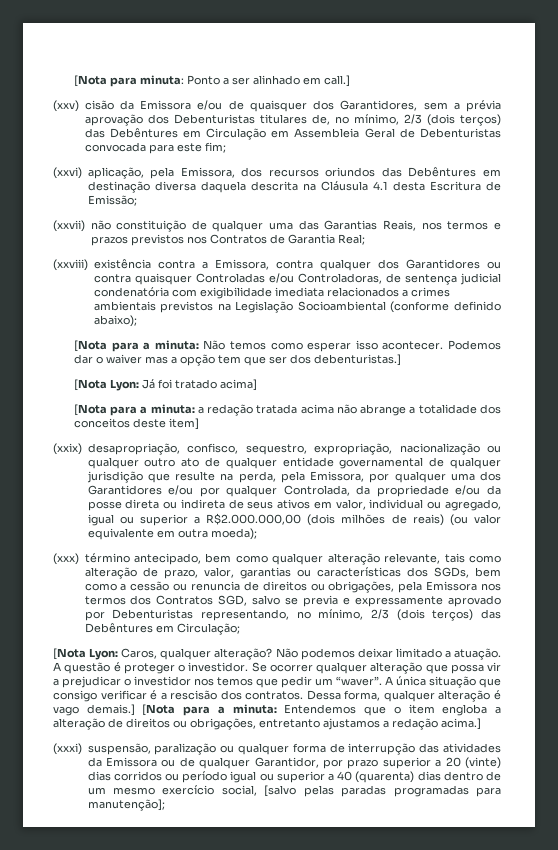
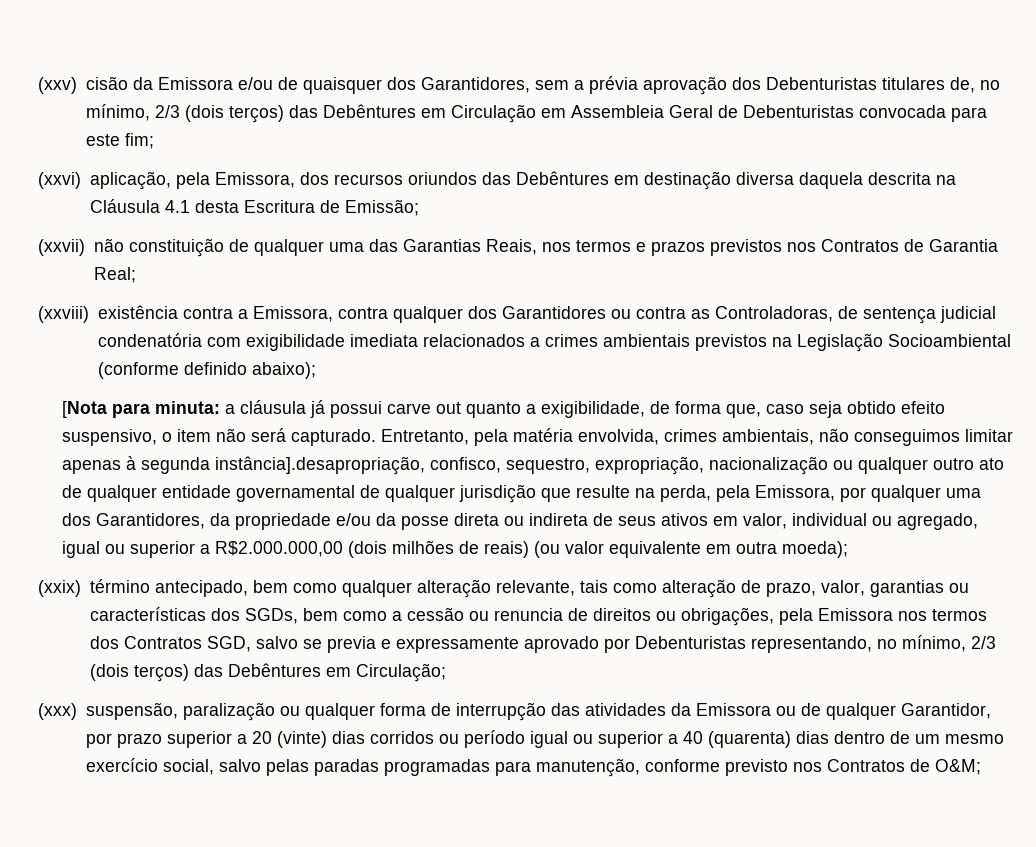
- [Nota para minuta: Ponto a ser alinhado em call.]
- (xxviii) existência contra a Emissora, contra qualquer dos Garantidores ou contra quaisquer Controladas e/ou Controladoras, de sentença judicial condenatória com exigibilidade imediata relacionados a crimes ambientais previstos na Legislação Socioambiental (conforme definido abaixo);
+ (xxviii) existência contra a Emissora, contra qualquer dos Garantidores ou contra as Controladoras, de sentença judicial condenatória com exigibilidade imediata relacionados a crimes ambientais previstos na Legislação Socioambiental (conforme definido abaixo);
- [Nota para a minuta: Não temos como esperar isso acontecer. Podemos dar o waiver mas a opção tem que ser dos debenturistas.]
- [Nota Lyon: Já foi tratado acima]
- [Nota para a minuta: a redação tratada acima não abrange a totalidade dos conceitos deste item]
- (xxix) desapropriação, confisco, sequestro, expropriação, nacionalização ou qualquer outro ato de qualquer entidade governamental de qualquer jurisdição que resulte na perda, pela Emissora, por qualquer uma dos Garantidores e/ou por qualquer Controlada, da propriedade e/ou da posse direta ou indireta de seus ativos em valor, individual ou agregado, igual ou superior a R$2.000.000,00 (dois milhões de reais) (ou valor equivalente em outra moeda);
+ [Nota para minuta: a cláusula já possui carve out quanto a exigibilidade, de forma que, caso seja obtido efeito suspensivo, o item não será capturado. Entretanto, pela matéria envolvida, crimes ambientais, não conseguimos limitar apenas à segunda instância].desapropriação, confisco, sequestro, expropriação, nacionalização ou qualquer outro ato de qualquer entidade governamental de qualquer jurisdição que resulte na perda, pela Emissora, por qualquer uma dos Garantidores, da propriedade e/ou da posse direta ou indireta de seus ativos em valor, individual ou agregado, igual ou superior a R$2.000.000,00 (dois milhões de reais) (ou valor equivalente em outra moeda);
- (xxx) término antecipado, bem como qualquer alteração relevante, tais como alteração de prazo, valor, garantias ou características dos SGDs, bem como a cessão ou renuncia de direitos ou obrigações, pela Emissora nos termos dos Contratos SGD, salvo se previa e expressamente aprovado por Debenturistas representando, no mínimo, 2/3 (dois terços) das Debêntures em Circulação;
+ (xxix) término antecipado, bem como qualquer alteração relevante, tais como alteração de prazo, valor, garantias ou características dos SGDs, bem como a cessão ou renuncia de direitos ou obrigações, pela Emissora nos termos dos Contratos SGD, salvo se previa e expressamente aprovado por Debenturistas representando, no mínimo, 2/3 (dois terços) das Debêntures em Circulação;
- [Nota Lyon: Caros, qualquer alteração? Não podemos deixar limitado a atuação. A questão é proteger o investidor. Se ocorrer qualquer alteração que possa vir a prejudicar o investidor nos temos que pedir um “waver”. A única situação que consigo verificar é a rescisão dos contratos. Dessa forma, qualquer alteração é vago demais.] [Nota para a minuta: Entendemos que o item engloba a alteração de direitos ou obrigações, entretanto ajustamos a redação acima.]
- (xxxi) suspensão, paralização ou qualquer forma de interrupção das atividades da Emissora ou de qualquer Garantidor, por prazo superior a 20 (vinte) dias corridos ou período igual ou superior a 40 (quarenta) dias dentro de um mesmo exercício social, [salvo pelas paradas programadas para manutenção];
+ (xxx) suspensão, paralização ou qualquer forma de interrupção das atividades da Emissora ou de qualquer Garantidor, por prazo superior a 20 (vinte) dias corridos ou período igual ou superior a 40 (quarenta) dias dentro de um mesmo exercício social, salvo pelas paradas programadas para manutenção, conforme previsto nos Contratos de O&M;

